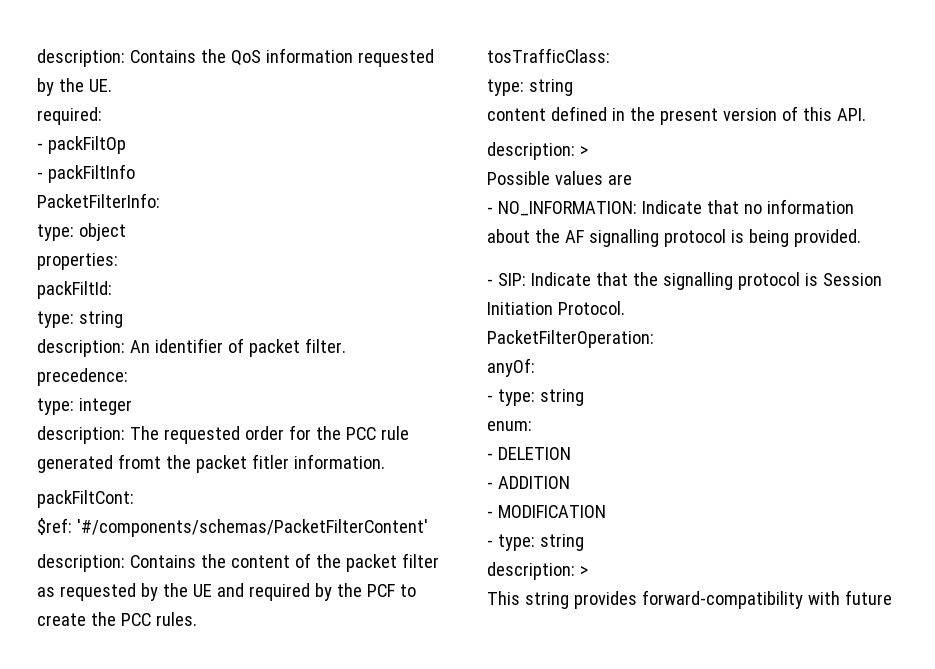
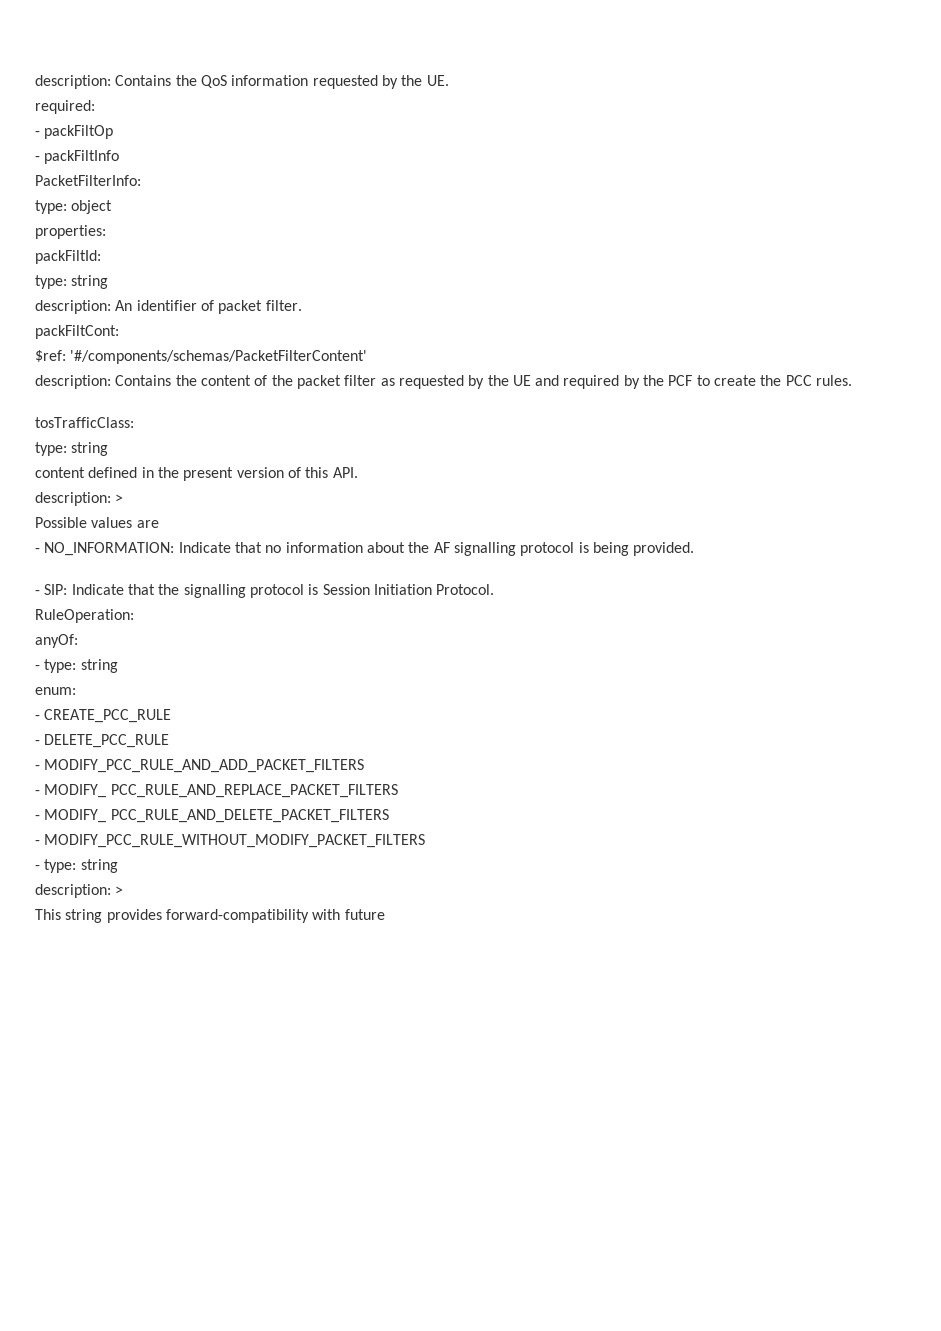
- precedence:
- type: integer
- description: The requested order for the PCC rule generated fromt the packet fitler information.
- PacketFilterOperation:
+ RuleOperation:
- - DELETION
- - ADDITION
- - MODIFICATION
+ - CREATE_PCC_RULE
+ - DELETE_PCC_RULE
+ - MODIFY_PCC_RULE_AND_ADD_PACKET_FILTERS
+ - MODIFY_ PCC_RULE_AND_REPLACE_PACKET_FILTERS
+ - MODIFY_ PCC_RULE_AND_DELETE_PACKET_FILTERS
+ - MODIFY_PCC_RULE_WITHOUT_MODIFY_PACKET_FILTERS

